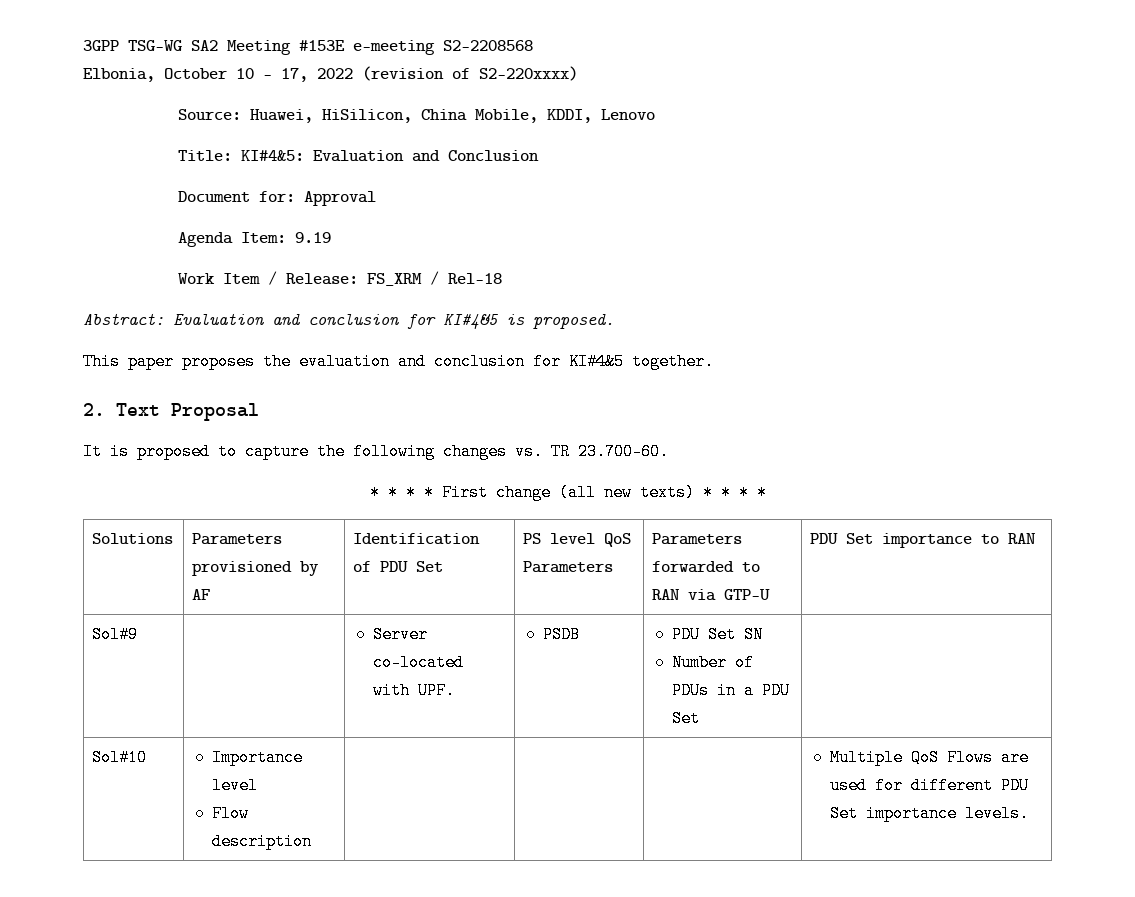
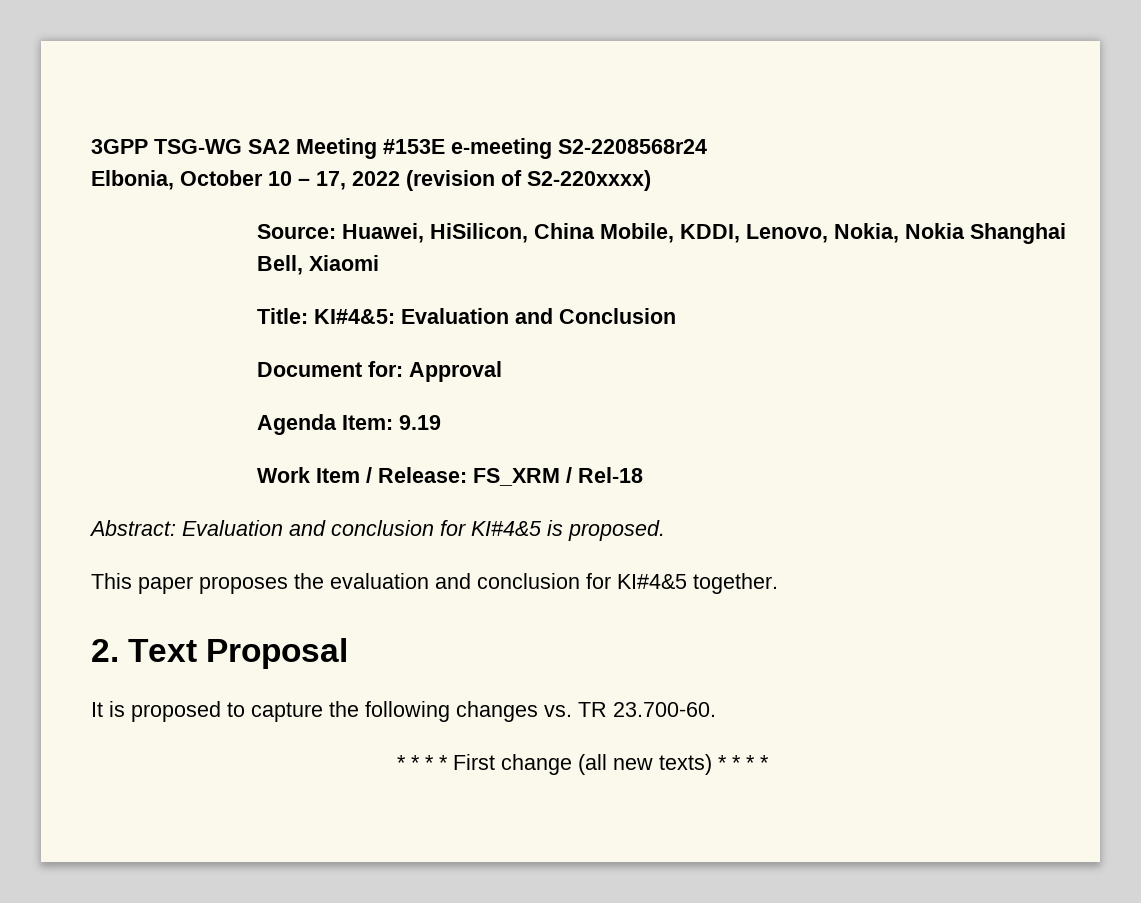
- 3GPP TSG-WG SA2 Meeting #153E e-meeting S2-2208568
+ 3GPP TSG-WG SA2 Meeting #153E e-meeting S2-2208568r24
- Source: Huawei, HiSilicon, China Mobile, KDDI, Lenovo
+ Source: Huawei, HiSilicon, China Mobile, KDDI, Lenovo, Nokia, Nokia Shanghai Bell, Xiaomi
- Solutions | Parameters provisioned by AF | Identification of PDU Set | PS level QoS Parameters | Parameters forwarded to RAN via GTP-U | PDU Set importance to RAN
- Sol#9 | | Server co-located with UPF. | PSDB | PDU Set SN
- Number of PDUs in a PDU Set |
- Sol#10 | Importance level
- Flow description | | | | Multiple QoS Flows are used for different PDU Set importance levels.

